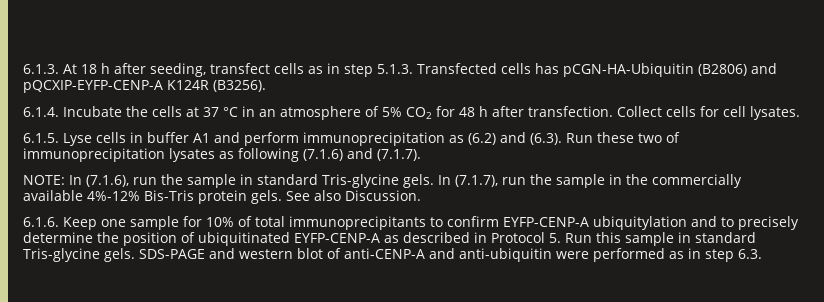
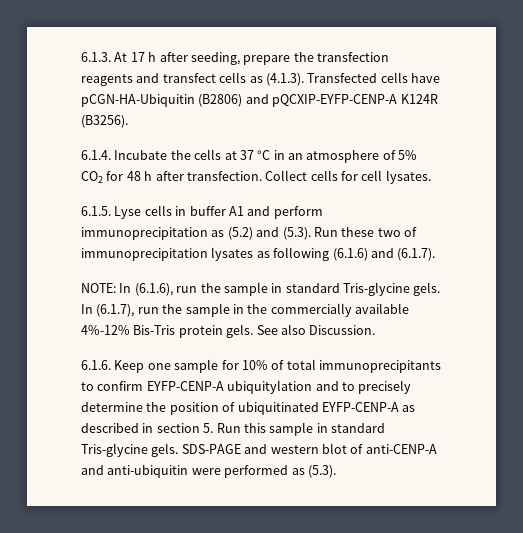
- 6.1.3. At 18 h after seeding, transfect cells as in step 5.1.3. Transfected cells has pCGN-HA-Ubiquitin (B2806) and pQCXIP-EYFP-CENP-A K124R (B3256).
+ 6.1.3. At 17 h after seeding, prepare the transfection reagents and transfect cells as (4.1.3). Transfected cells have pCGN-HA-Ubiquitin (B2806) and pQCXIP-EYFP-CENP-A K124R (B3256).
- 6.1.5. Lyse cells in buffer A1 and perform immunoprecipitation as (6.2) and (6.3). Run these two of immunoprecipitation lysates as following (7.1.6) and (7.1.7).
+ 6.1.5. Lyse cells in buffer A1 and perform immunoprecipitation as (5.2) and (5.3). Run these two of immunoprecipitation lysates as following (6.1.6) and (6.1.7).
- NOTE: In (7.1.6), run the sample in standard Tris-glycine gels.
+ NOTE: In (6.1.6), run the sample in standard Tris-glycine gels.
- In (7.1.7), run the sample in the commercially available 4%-12% Bis-Tris protein gels.
+ In (6.1.7), run the sample in the commercially available 4%-12% Bis-Tris protein gels.
- 6.1.6. Keep one sample for 10% of total immunoprecipitants to confirm EYFP-CENP-A ubiquitylation and to precisely determine the position of ubiquitinated EYFP-CENP-A as described in Protocol 5. Run this sample in standard Tris-glycine gels.
+ 6.1.6. Keep one sample for 10% of total immunoprecipitants to confirm EYFP-CENP-A ubiquitylation and to precisely determine the position of ubiquitinated EYFP-CENP-A as described in section 5. Run this sample in standard Tris-glycine gels.
- SDS-PAGE and western blot of anti-CENP-A and anti-ubiquitin were performed as in step 6.3.
+ SDS-PAGE and western blot of anti-CENP-A and anti-ubiquitin were performed as (5.3).

